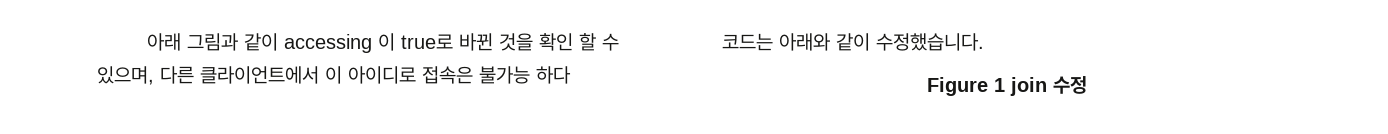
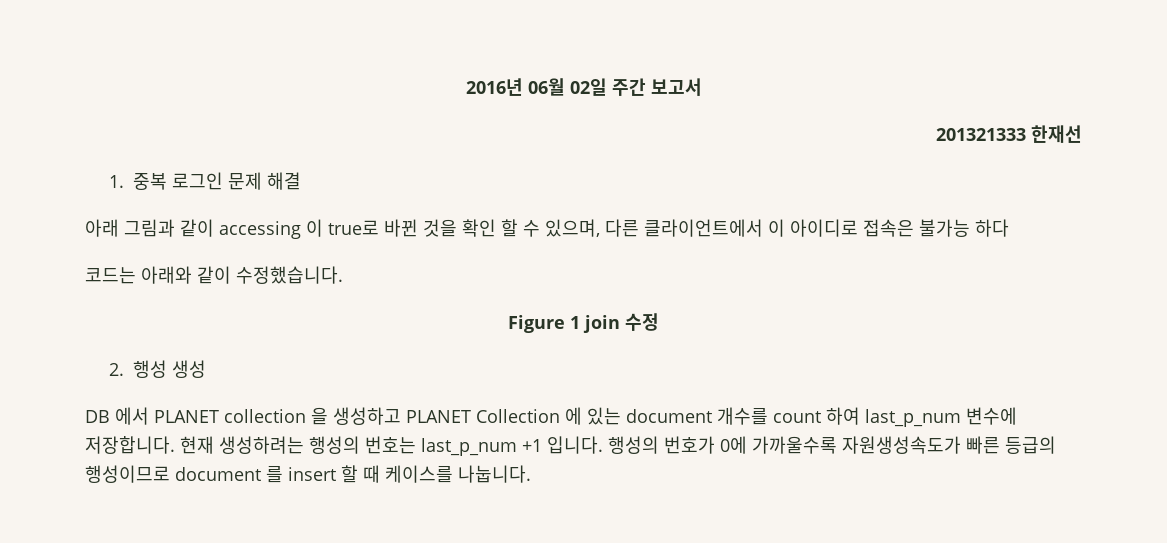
+ 2016년 06월 02일 주간 보고서
+ 201321333 한재선
+ 1. 중복 로그인 문제 해결
+ 2. 행성 생성
+ DB 에서 PLANET collection 을 생성하고 PLANET Collection 에 있는 document 개수를 count 하여 last_p_num 변수에 저장합니다. 현재 생성하려는 행성의 번호는 last_p_num +1 입니다. 행성의 번호가 0에 가까울수록 자원생성속도가 빠른 등급의 행성이므로 document 를 insert 할 때 케이스를 나눕니다.

